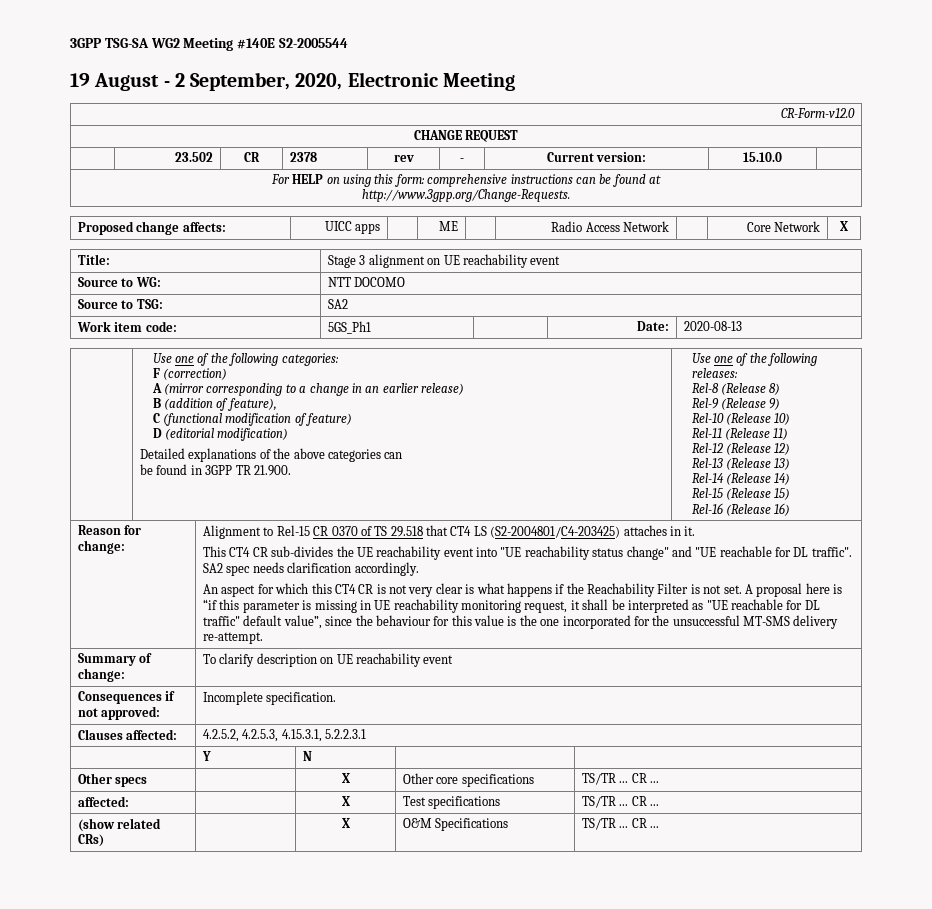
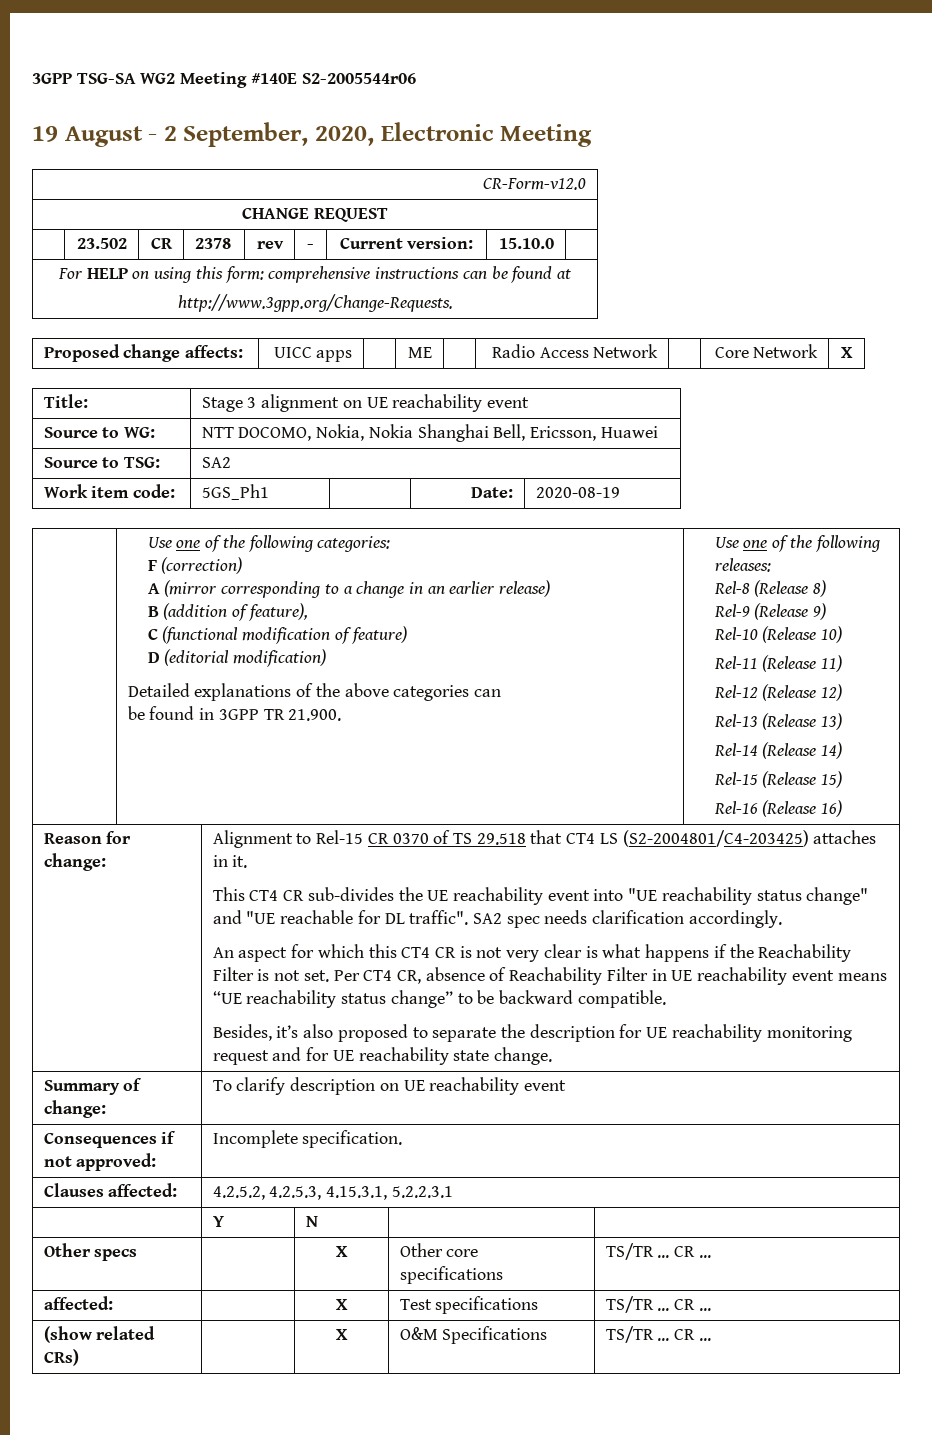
- 3GPP TSG-SA WG2 Meeting #140E S2-2005544
+ 3GPP TSG-SA WG2 Meeting #140E S2-2005544r06
- Source to WG: | NTT DOCOMO
+ Source to WG: | NTT DOCOMO, Nokia, Nokia Shanghai Bell, Ericsson, Huawei
- Work item code: | 5GS_Ph1 | | Date: | 2020-08-13
+ Work item code: | 5GS_Ph1 | | Date: | 2020-08-19
- A proposal here is “if this parameter is missing in UE reachability monitoring request, it shall be interpreted as "UE reachable for DL traffic" default value”, since the behaviour for this value is the one incorporated for the unsuccessful MT-SMS delivery re-attempt.
+ Per CT4 CR, absence of Reachability Filter in UE reachability event means “UE reachability status change” to be backward compatible.
+ Besides, it’s also proposed to separate the description for UE reachability monitoring request and for UE reachability state change.

